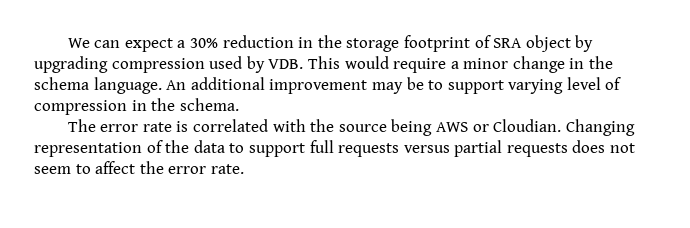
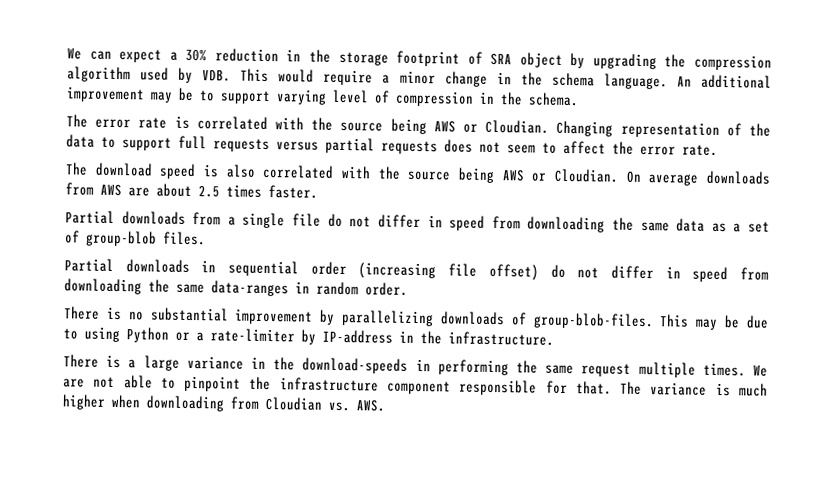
- We can expect a 30% reduction in the storage footprint of SRA object by upgrading compression used by VDB. This would require a minor change in the schema language.
+ We can expect a 30% reduction in the storage footprint of SRA object by upgrading the compression algorithm used by VDB. This would require a minor change in the schema language.
+ The download speed is also correlated with the source being AWS or Cloudian. On average downloads from AWS are about 2.5 times faster.
+ Partial downloads from a single file do not differ in speed from downloading the same data as a set of group-blob files.
+ Partial downloads in sequential order (increasing file offset) do not differ in speed from downloading the same data-ranges in random order.
+ There is no substantial improvement by parallelizing downloads of group-blob-files. This may be due to using Python or a rate-limiter by IP-address in the infrastructure.
+ There is a large variance in the download-speeds in performing the same request multiple times. We are not able to pinpoint the infrastructure component responsible for that. The variance is much higher when downloading from Cloudian vs. AWS.

